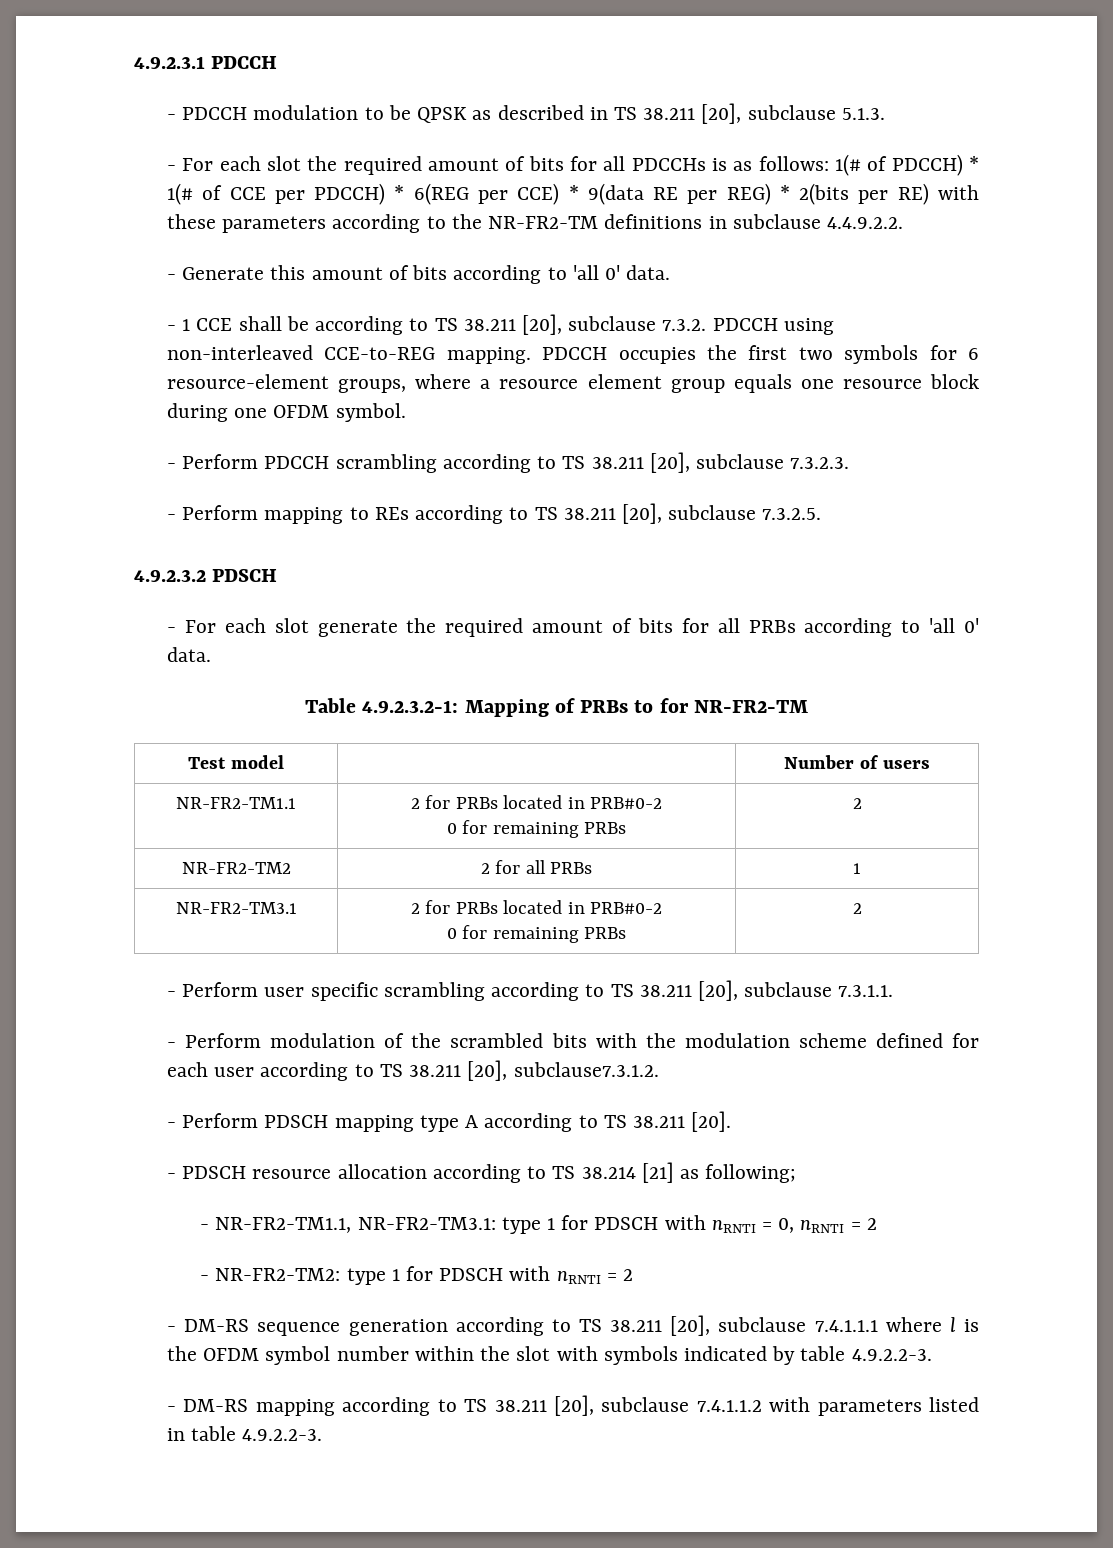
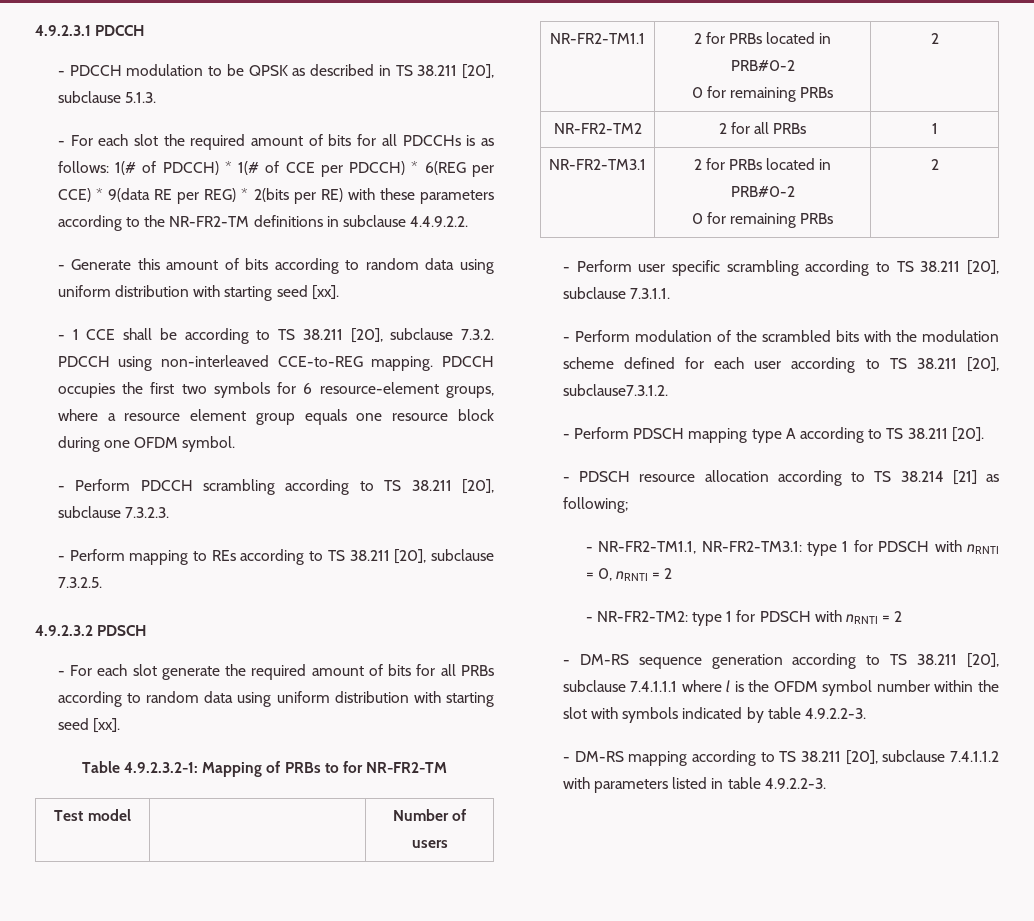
- - Generate this amount of bits according to 'all 0' data.
+ - Generate this amount of bits according to random data using uniform distribution with starting seed [xx].
- - For each slot generate the required amount of bits for all PRBs according to 'all 0' data.
+ - For each slot generate the required amount of bits for all PRBs according to random data using uniform distribution with starting seed [xx].

